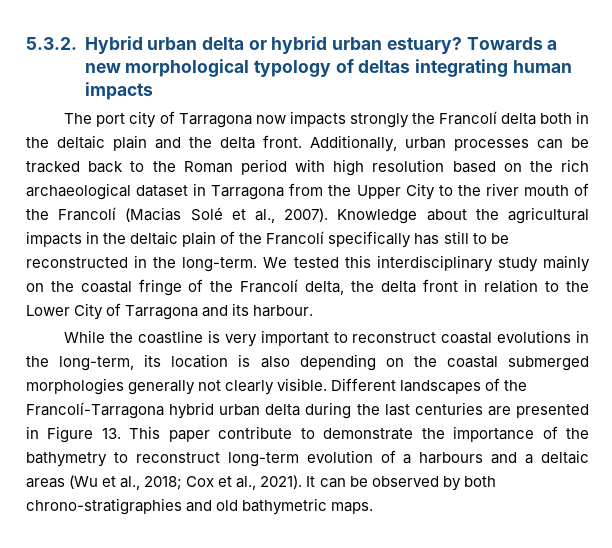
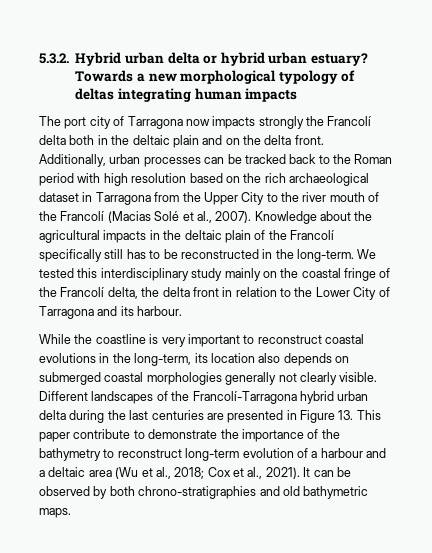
- The port city of Tarragona now impacts strongly the Francolí delta both in the deltaic plain and the delta front.
+ The port city of Tarragona now impacts strongly the Francolí delta both in the deltaic plain and on the delta front.
- Knowledge about the agricultural impacts in the deltaic plain of the Francolí specifically has still to be reconstructed in the long-term.
+ Knowledge about the agricultural impacts in the deltaic plain of the Francolí specifically still has to be reconstructed in the long-term.
- While the coastline is very important to reconstruct coastal evolutions in the long-term, its location is also depending on the coastal submerged morphologies generally not clearly visible.
+ While the coastline is very important to reconstruct coastal evolutions in the long-term, its location also depends on submerged coastal morphologies generally not clearly visible.
- Different landscapes of the Francolí-Tarragona hybrid urban delta during the last centuries are presented in Figure 13. This paper contribute to demonstrate the importance of the bathymetry to reconstruct long-term evolution of a harbours and a deltaic areas (Wu et al., 2018; Cox et al., 2021).
+ Different landscapes of the Francolí-Tarragona hybrid urban delta during the last centuries are presented in Figure 13. This paper contribute to demonstrate the importance of the bathymetry to reconstruct long-term evolution of a harbour and a deltaic area (Wu et al., 2018; Cox et al., 2021).

